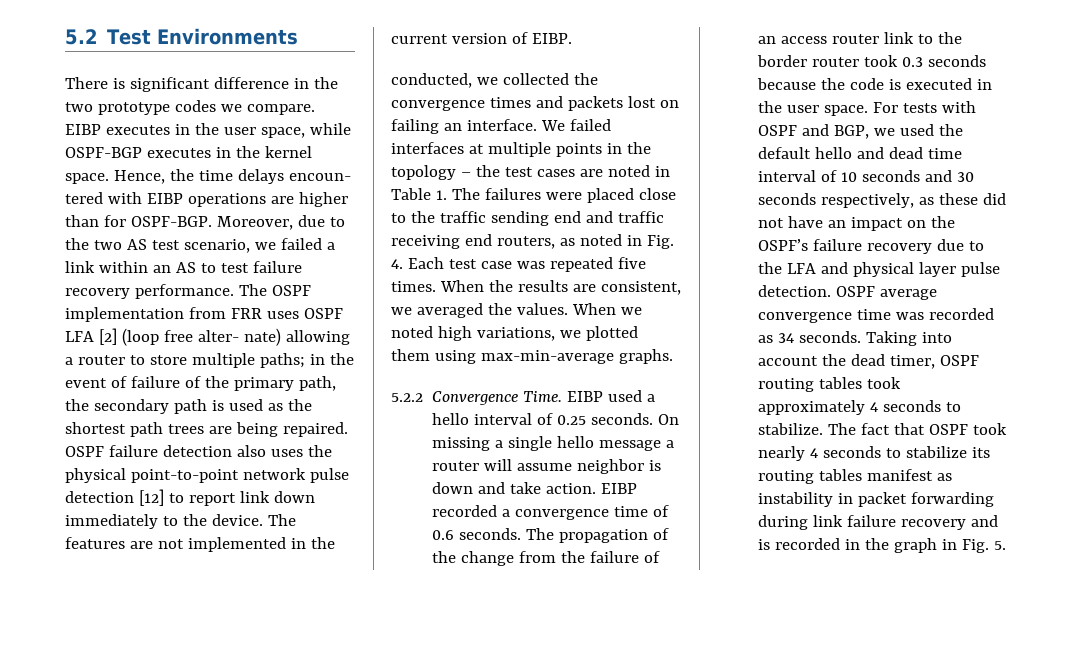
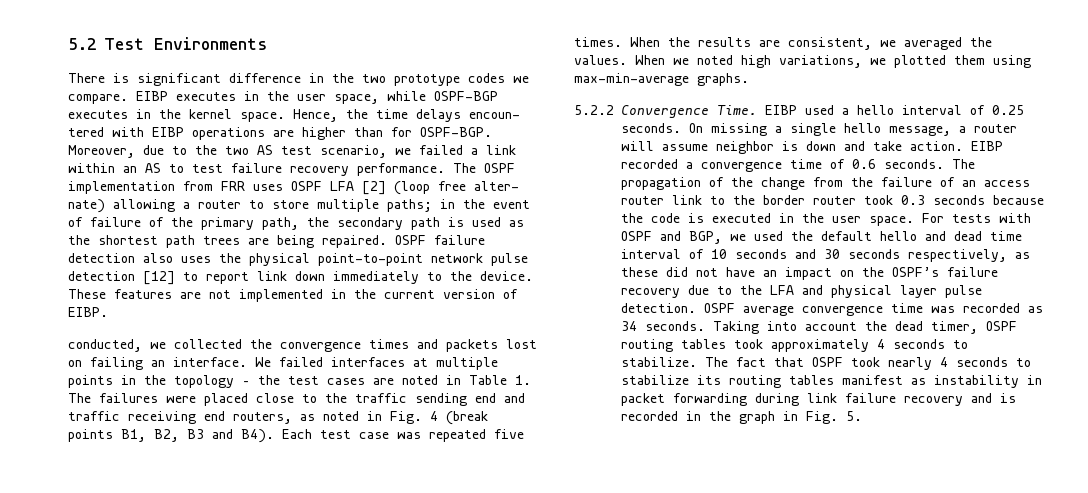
- The features are not implemented in the current version of EIBP.
+ These features are not implemented in the current version of EIBP.
- We failed interfaces at multiple points in the topology – the test cases are noted in Table 1. The failures were placed close to the traffic sending end and traffic receiving end routers, as noted in Fig. 4. Each test case was repeated five times.
+ We failed interfaces at multiple points in the topology – the test cases are noted in Table 1. The failures were placed close to the traffic sending end and traffic receiving end routers, as noted in Fig. 4 (break points B1, B2, B3 and B4). Each test case was repeated five times.
- On missing a single hello message a router will assume neighbor is down and take action.
+ On missing a single hello message, a router will assume neighbor is down and take action.

